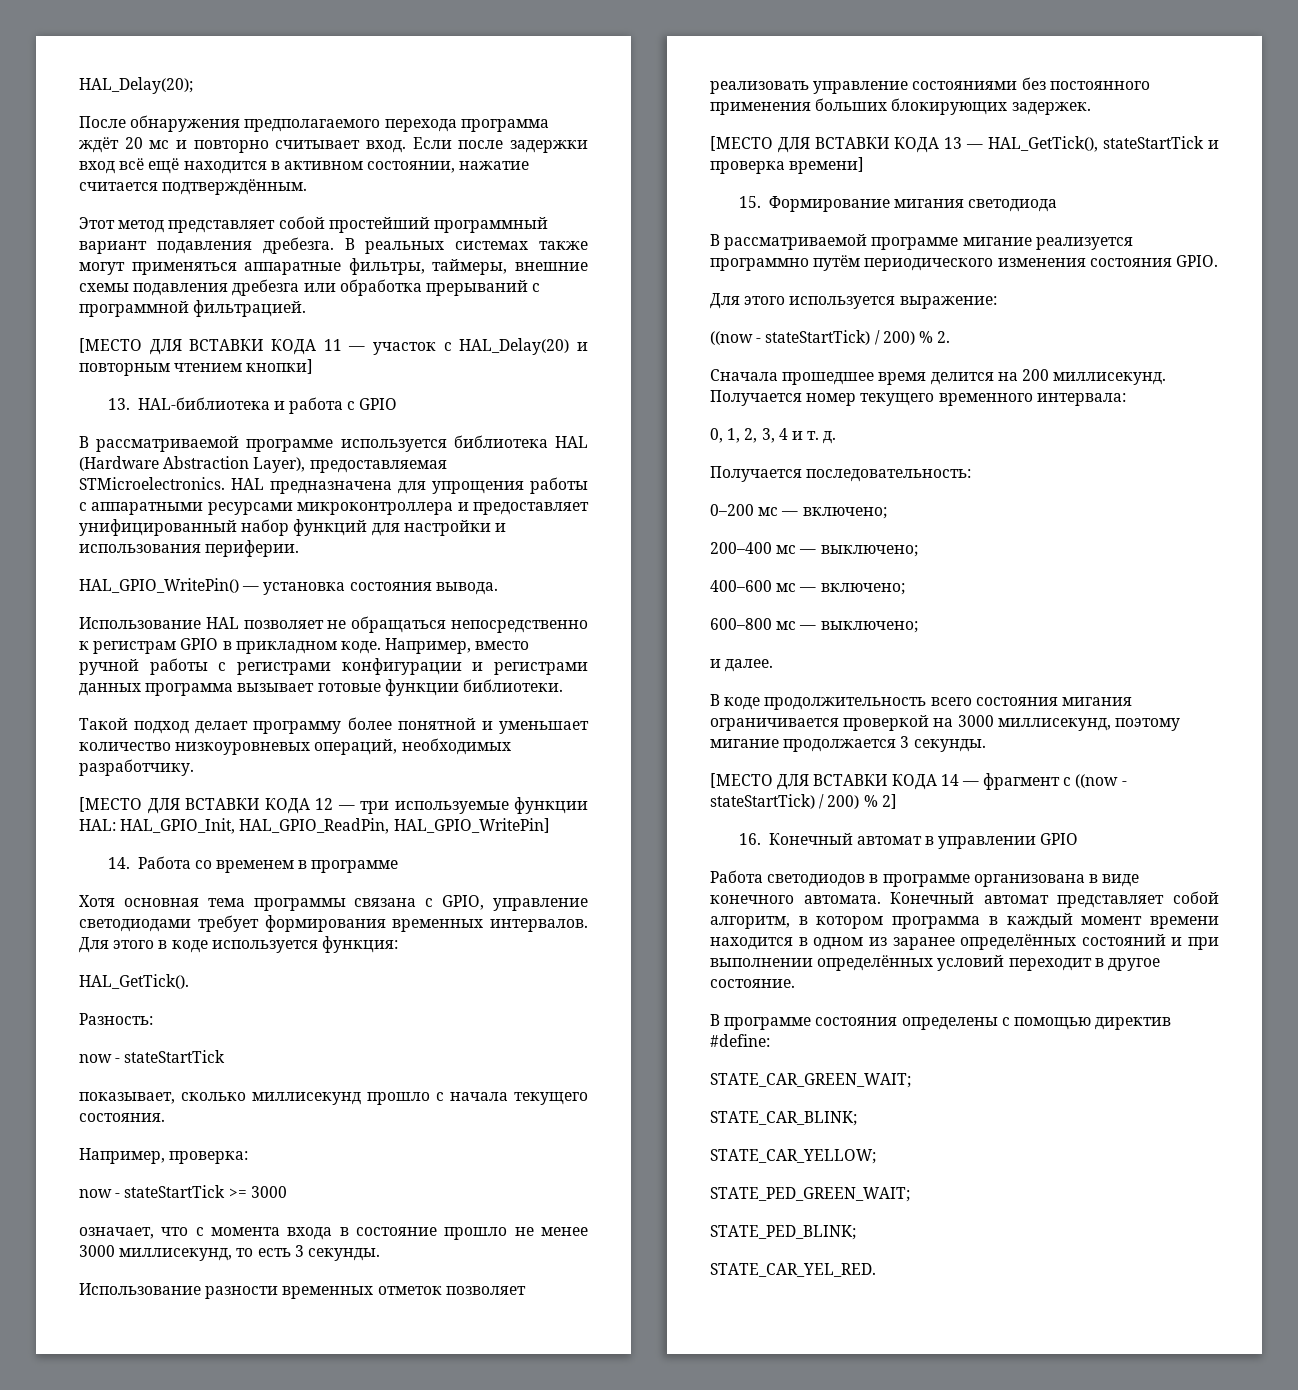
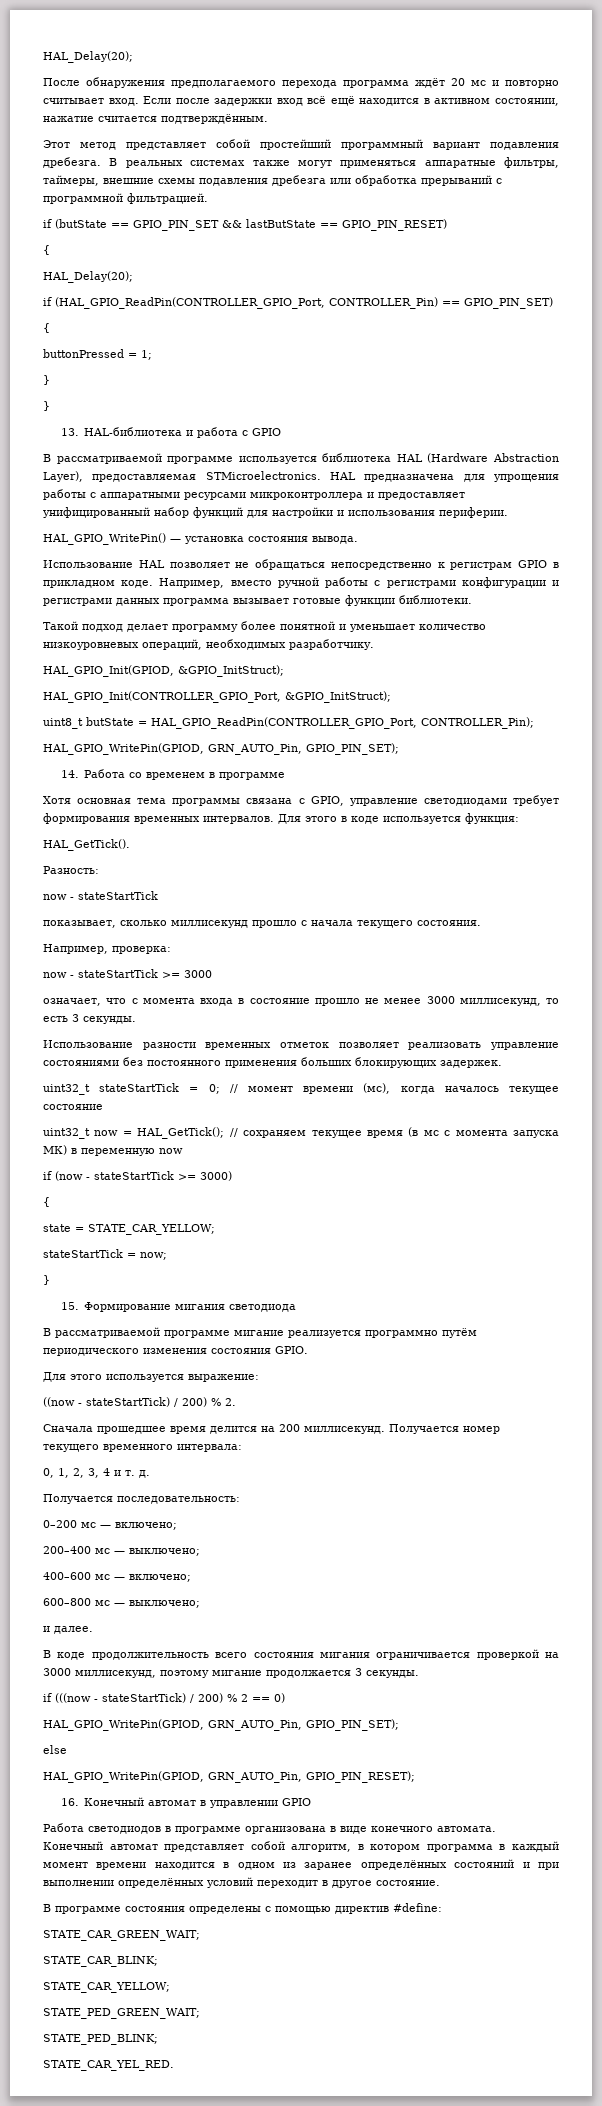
- [МЕСТО ДЛЯ ВСТАВКИ КОДА 11 — участок с HAL_Delay(20) и повторным чтением кнопки]
+ if (butState == GPIO_PIN_SET && lastButState == GPIO_PIN_RESET)
+ {
+ HAL_Delay(20);
+ if (HAL_GPIO_ReadPin(CONTROLLER_GPIO_Port, CONTROLLER_Pin) == GPIO_PIN_SET)
+ {
+ buttonPressed = 1;
+ }
+ }
- [МЕСТО ДЛЯ ВСТАВКИ КОДА 12 — три используемые функции HAL: HAL_GPIO_Init, HAL_GPIO_ReadPin, HAL_GPIO_WritePin]
+ HAL_GPIO_Init(GPIOD, &GPIO_InitStruct);
+ HAL_GPIO_Init(CONTROLLER_GPIO_Port, &GPIO_InitStruct);
+ uint8_t butState = HAL_GPIO_ReadPin(CONTROLLER_GPIO_Port, CONTROLLER_Pin);
+ HAL_GPIO_WritePin(GPIOD, GRN_AUTO_Pin, GPIO_PIN_SET);
- [МЕСТО ДЛЯ ВСТАВКИ КОДА 13 — HAL_GetTick(), stateStartTick и проверка времени]
+ uint32_t stateStartTick = 0; // момент времени (мс), когда началось текущее состояние
+ uint32_t now = HAL_GetTick(); // сохраняем текущее время (в мс с момента запуска МК) в переменную now
+ if (now - stateStartTick >= 3000)
+ {
+ state = STATE_CAR_YELLOW;
+ stateStartTick = now;
+ }
- [МЕСТО ДЛЯ ВСТАВКИ КОДА 14 — фрагмент с ((now - stateStartTick) / 200) % 2]
+ if (((now - stateStartTick) / 200) % 2 == 0)
+ HAL_GPIO_WritePin(GPIOD, GRN_AUTO_Pin, GPIO_PIN_SET);
+ else
+ HAL_GPIO_WritePin(GPIOD, GRN_AUTO_Pin, GPIO_PIN_RESET);

